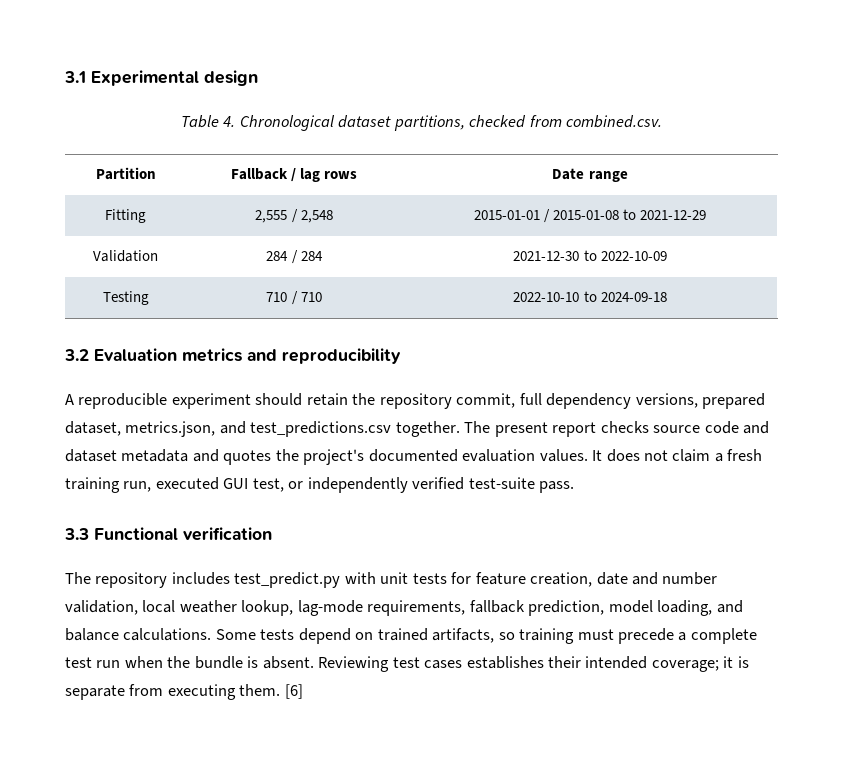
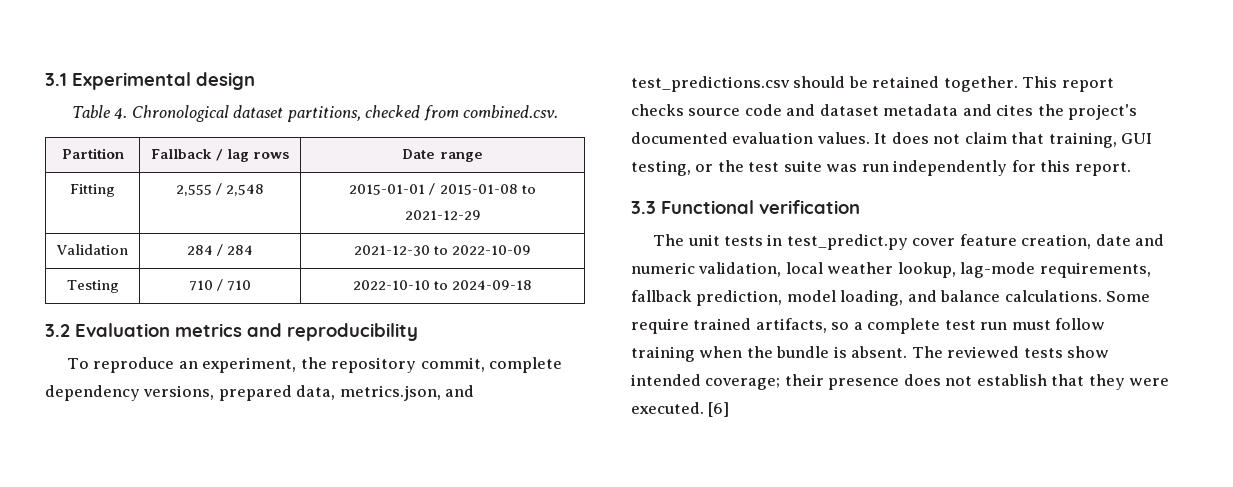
- A reproducible experiment should retain the repository commit, full dependency versions, prepared dataset, metrics.json, and test_predictions.csv together. The present report checks source code and dataset metadata and quotes the project's documented evaluation values.
+ To reproduce an experiment, the repository commit, complete dependency versions, prepared data, metrics.json, and test_predictions.csv should be retained together. This report checks source code and dataset metadata and cites the project's documented evaluation values.
- It does not claim a fresh training run, executed GUI test, or independently verified test-suite pass.
+ It does not claim that training, GUI testing, or the test suite was run independently for this report.
  3.3 Functional verification
- The repository includes test_predict.py with unit tests for feature creation, date and number validation, local weather lookup, lag-mode requirements, fallback prediction, model loading, and balance calculations.
+ The unit tests in test_predict.py cover feature creation, date and numeric validation, local weather lookup, lag-mode requirements, fallback prediction, model loading, and balance calculations.
- Some tests depend on trained artifacts, so training must precede a complete test run when the bundle is absent.
+ Some require trained artifacts, so a complete test run must follow training when the bundle is absent.
- Reviewing test cases establishes their intended coverage; it is separate from executing them.
+ The reviewed tests show intended coverage; their presence does not establish that they were executed.

